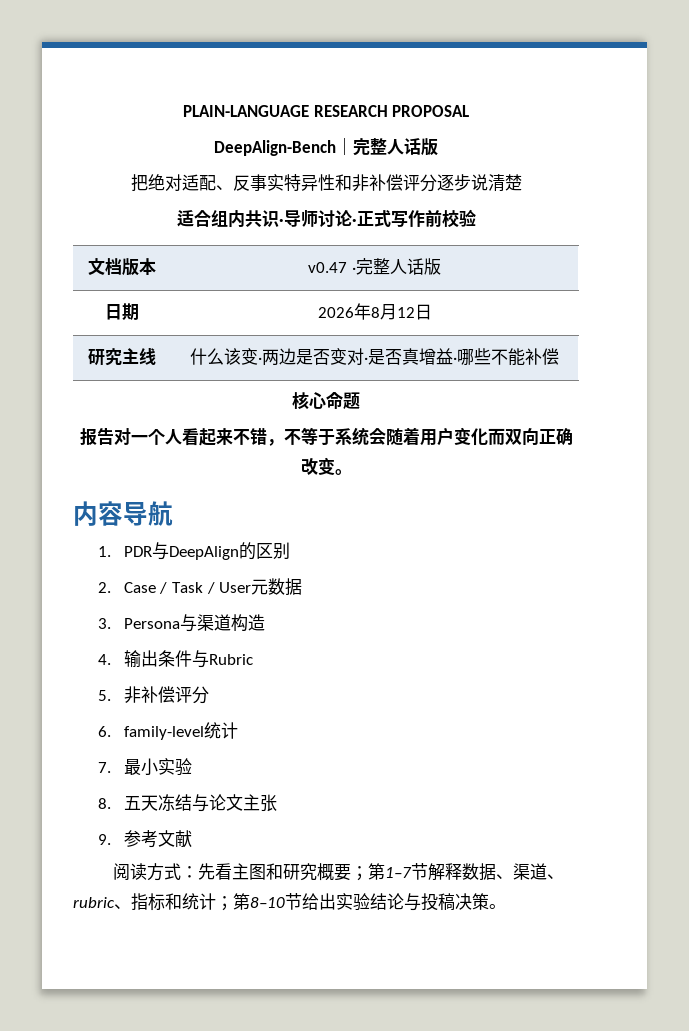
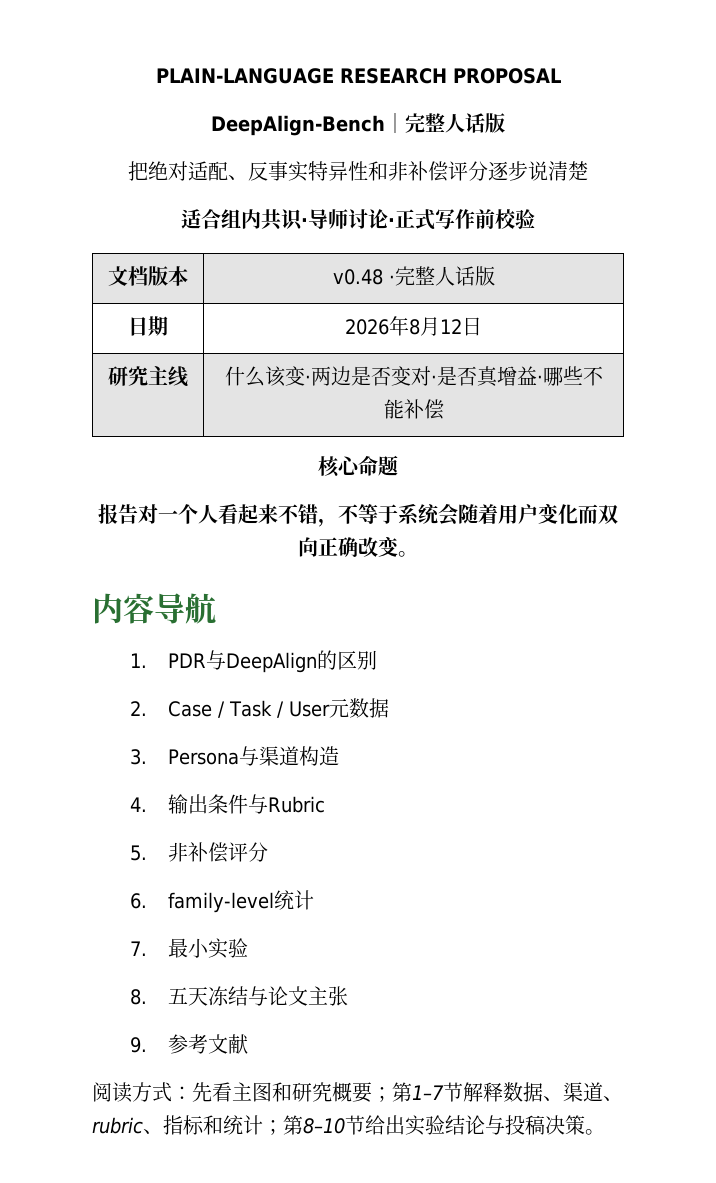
- 文档版本 | v0.47 ·完整人话版
+ 文档版本 | v0.48 ·完整人话版

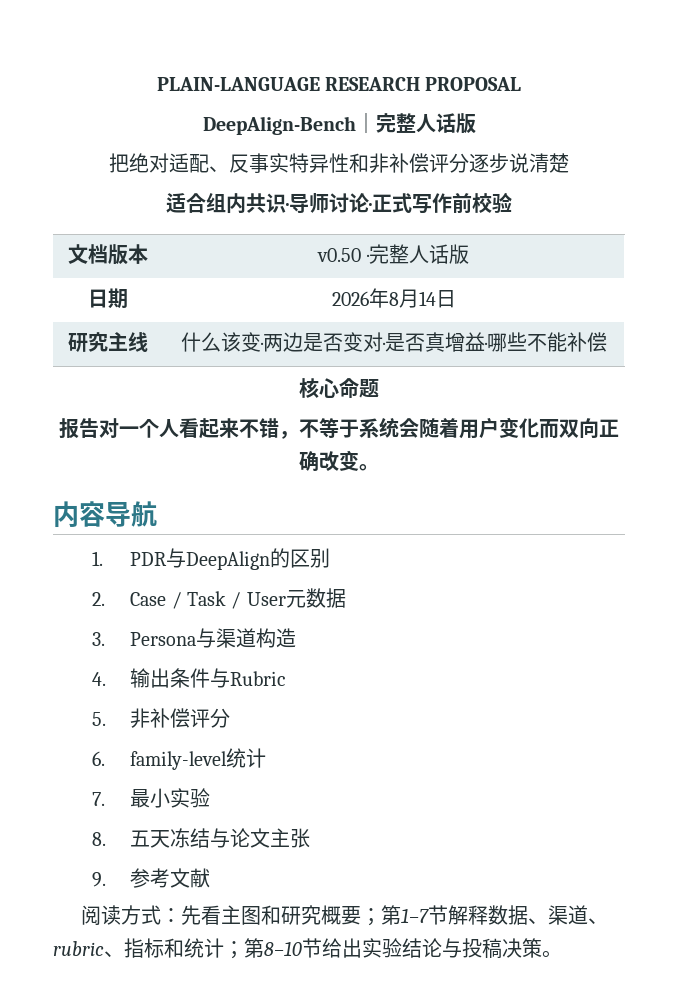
- 文档版本 | v0.48 ·完整人话版
+ 文档版本 | v0.50 ·完整人话版
- 日期 | 2026年8月12日
+ 日期 | 2026年8月14日

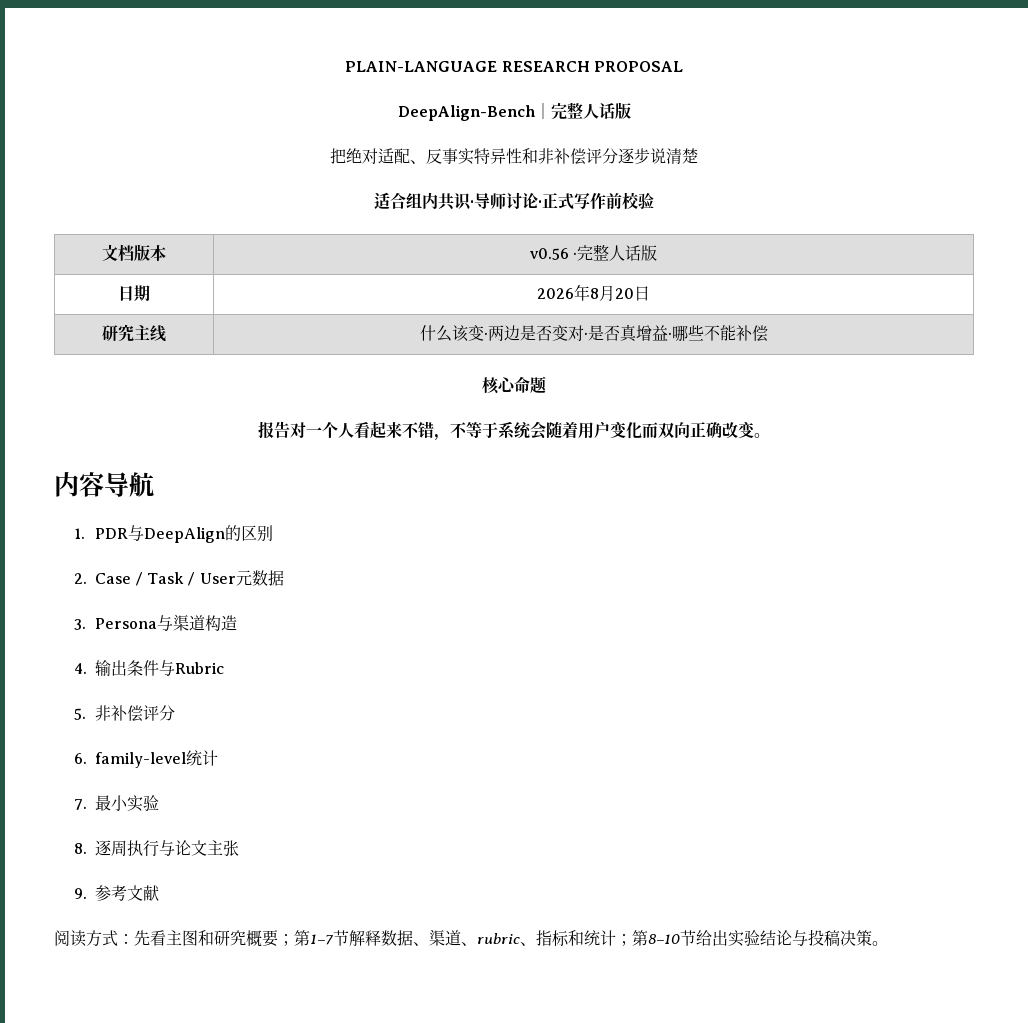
- 文档版本 | v0.50 ·完整人话版
+ 文档版本 | v0.56 ·完整人话版
- 日期 | 2026年8月14日
+ 日期 | 2026年8月20日
- 8.五天冻结与论文主张
+ 8.逐周执行与论文主张

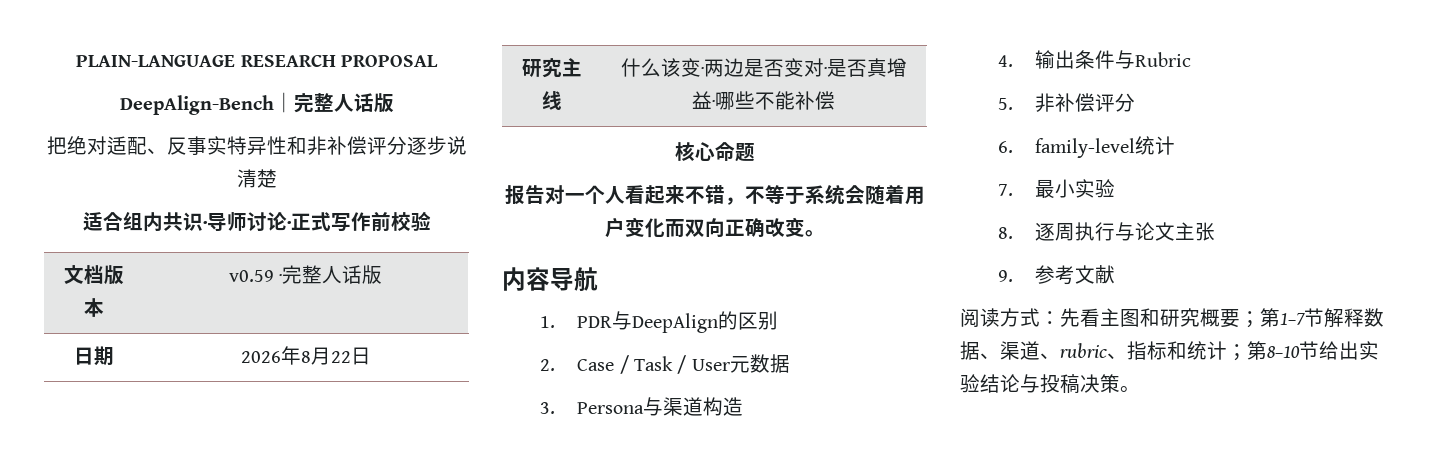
- 文档版本 | v0.56 ·完整人话版
+ 文档版本 | v0.59 ·完整人话版
- 日期 | 2026年8月20日
+ 日期 | 2026年8月22日

